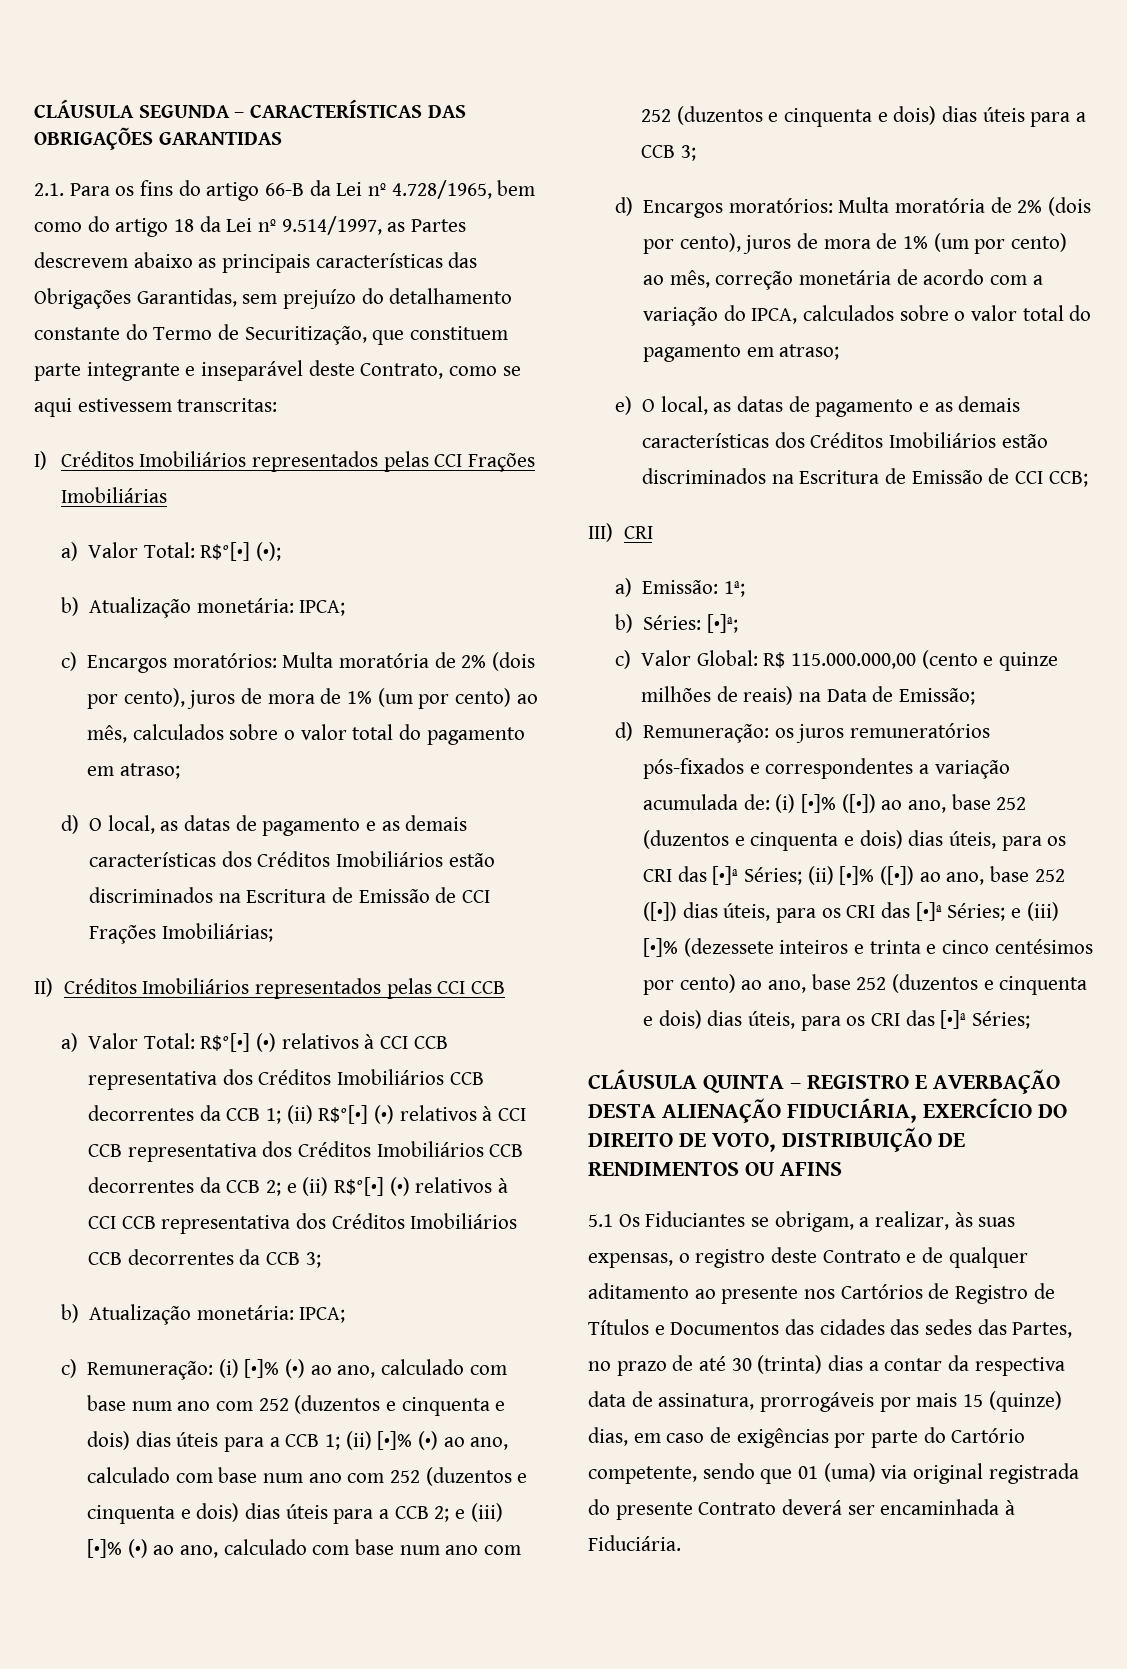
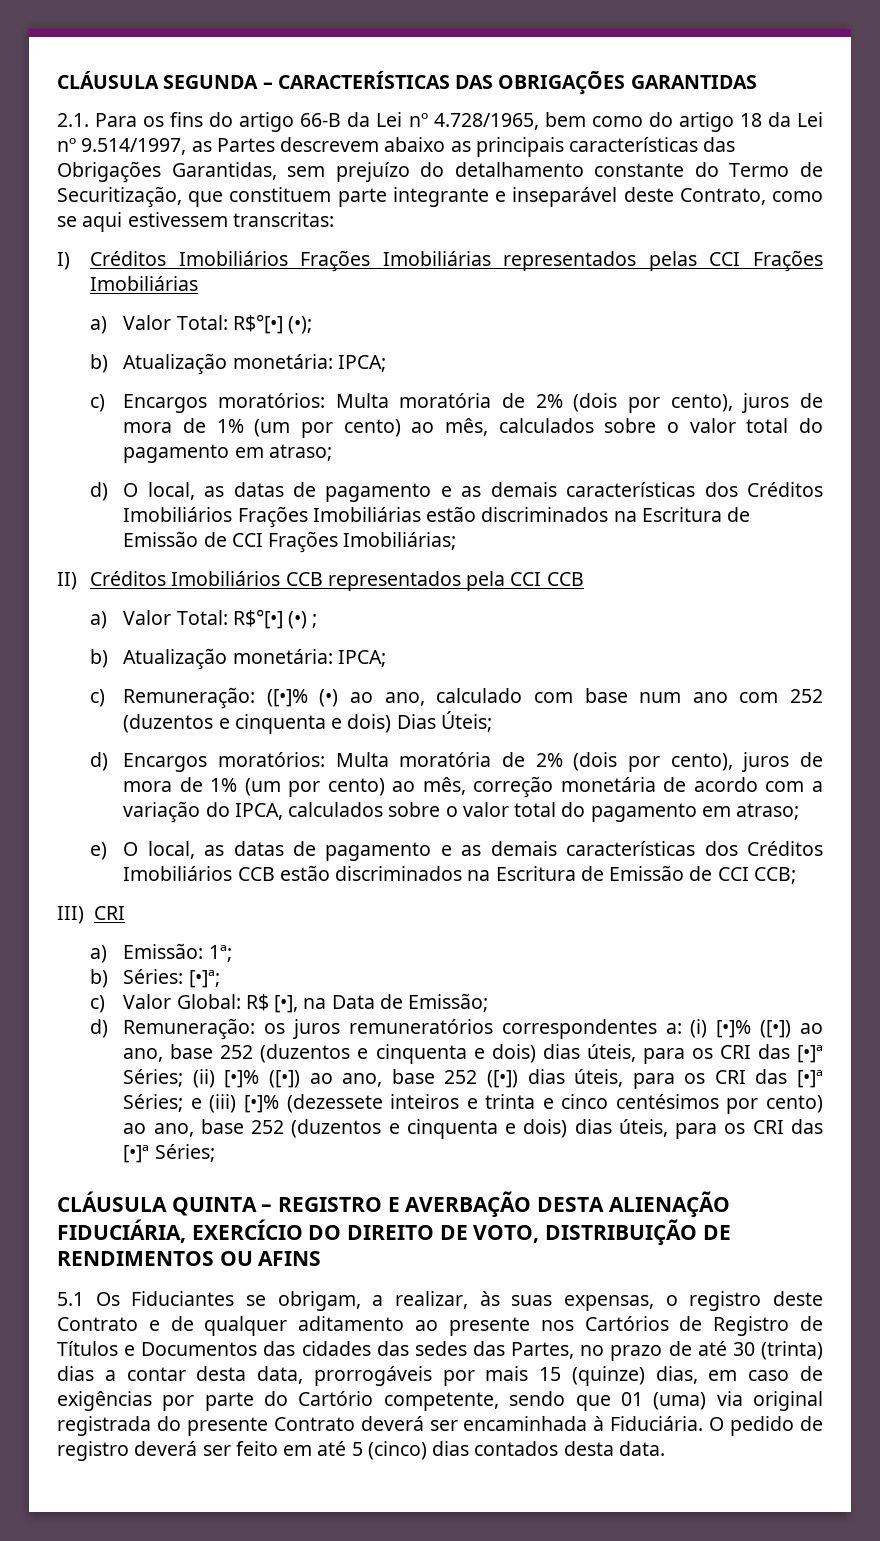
- I) Créditos Imobiliários representados pelas CCI Frações Imobiliárias
+ I) Créditos Imobiliários Frações Imobiliárias representados pelas CCI Frações Imobiliárias
- d) O local, as datas de pagamento e as demais características dos Créditos Imobiliários estão discriminados na Escritura de Emissão de CCI Frações Imobiliárias;
+ d) O local, as datas de pagamento e as demais características dos Créditos Imobiliários Frações Imobiliárias estão discriminados na Escritura de Emissão de CCI Frações Imobiliárias;
- II) Créditos Imobiliários representados pelas CCI CCB
+ II) Créditos Imobiliários CCB representados pela CCI CCB
- a) Valor Total: R$°[•] (•) relativos à CCI CCB representativa dos Créditos Imobiliários CCB decorrentes da CCB 1; (ii) R$°[•] (•) relativos à CCI CCB representativa dos Créditos Imobiliários CCB decorrentes da CCB 2; e (ii) R$°[•] (•) relativos à CCI CCB representativa dos Créditos Imobiliários CCB decorrentes da CCB 3;
+ a) Valor Total: R$°[•] (•) ;
- c) Remuneração: (i) [•]% (•) ao ano, calculado com base num ano com 252 (duzentos e cinquenta e dois) dias úteis para a CCB 1; (ii) [•]% (•) ao ano, calculado com base num ano com 252 (duzentos e cinquenta e dois) dias úteis para a CCB 2; e (iii) [•]% (•) ao ano, calculado com base num ano com 252 (duzentos e cinquenta e dois) dias úteis para a CCB 3;
+ c) Remuneração: ([•]% (•) ao ano, calculado com base num ano com 252 (duzentos e cinquenta e dois) Dias Úteis;
- e) O local, as datas de pagamento e as demais características dos Créditos Imobiliários estão discriminados na Escritura de Emissão de CCI CCB;
+ e) O local, as datas de pagamento e as demais características dos Créditos Imobiliários CCB estão discriminados na Escritura de Emissão de CCI CCB;
- c) Valor Global: R$ 115.000.000,00 (cento e quinze milhões de reais) na Data de Emissão;
+ c) Valor Global: R$ [•], na Data de Emissão;
- os juros remuneratórios pós-fixados e correspondentes a variação acumulada de:
+ os juros remuneratórios correspondentes a:
- 5.1 Os Fiduciantes se obrigam, a realizar, às suas expensas, o registro deste Contrato e de qualquer aditamento ao presente nos Cartórios de Registro de Títulos e Documentos das cidades das sedes das Partes, no prazo de até 30 (trinta) dias a contar da respectiva data de assinatura, prorrogáveis por mais 15 (quinze) dias, em caso de exigências por parte do Cartório competente, sendo que 01 (uma) via original registrada do presente Contrato deverá ser encaminhada à Fiduciária.
+ 5.1 Os Fiduciantes se obrigam, a realizar, às suas expensas, o registro deste Contrato e de qualquer aditamento ao presente nos Cartórios de Registro de Títulos e Documentos das cidades das sedes das Partes, no prazo de até 30 (trinta) dias a contar desta data, prorrogáveis por mais 15 (quinze) dias, em caso de exigências por parte do Cartório competente, sendo que 01 (uma) via original registrada do presente Contrato deverá ser encaminhada à Fiduciária.
+ O pedido de registro deverá ser feito em até 5 (cinco) dias contados desta data.

